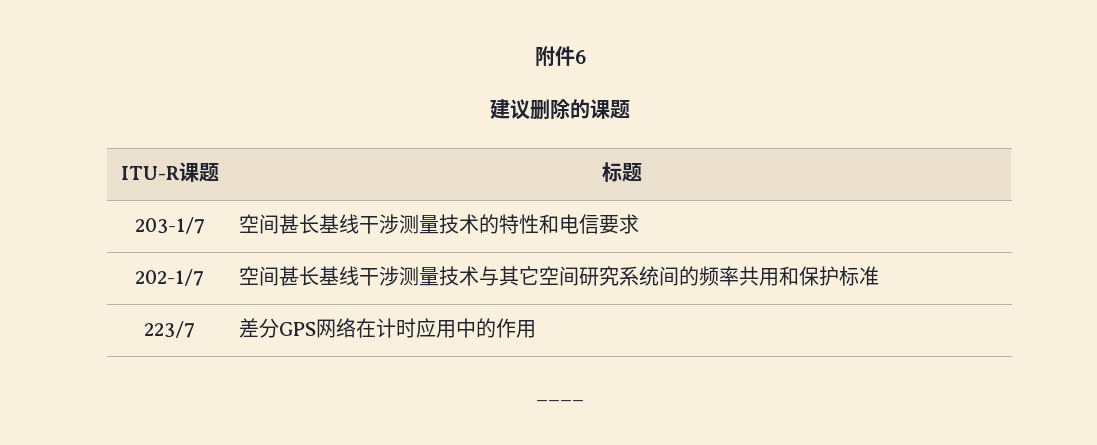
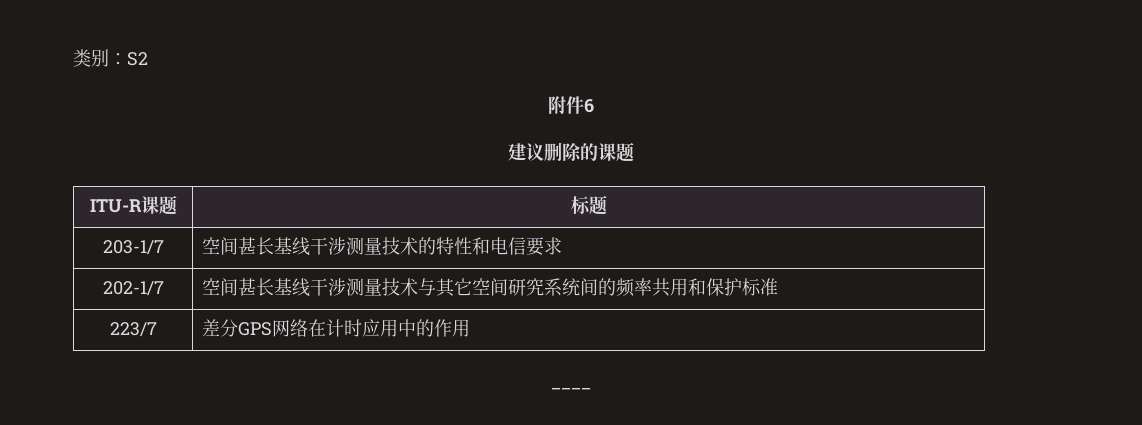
+ 类别：S2

